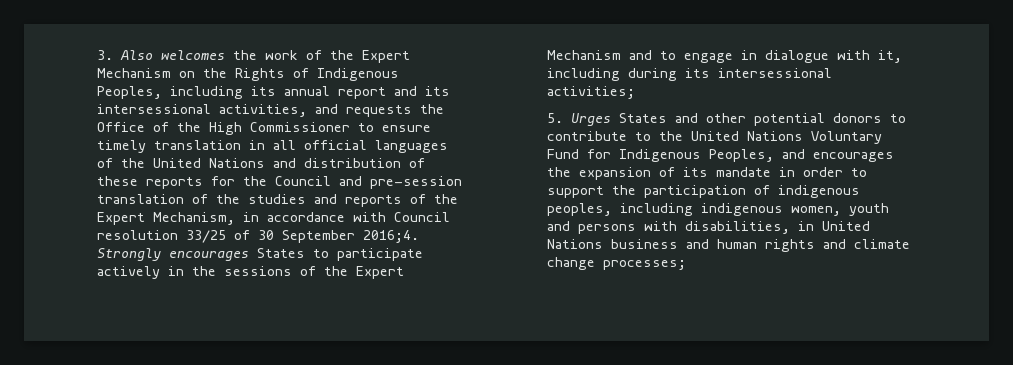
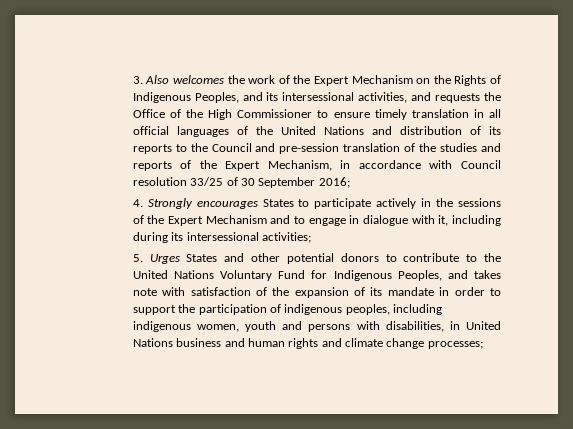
- 3. Also welcomes the work of the Expert Mechanism on the Rights of Indigenous Peoples, including its annual report and its intersessional activities, and requests the Office of the High Commissioner to ensure timely translation in all official languages of the United Nations and distribution of these reports for the Council and pre-session translation of the studies and reports of the Expert Mechanism, in accordance with Council resolution 33/25 of 30 September 2016;4. Strongly encourages States to participate actively in the sessions of the Expert Mechanism and to engage in dialogue with it, including during its intersessional activities;
+ 3. Also welcomes the work of the Expert Mechanism on the Rights of Indigenous Peoples, and its intersessional activities, and requests the Office of the High Commissioner to ensure timely translation in all official languages of the United Nations and distribution of its reports to the Council and pre-session translation of the studies and reports of the Expert Mechanism, in accordance with Council resolution 33/25 of 30 September 2016;
+ 4. Strongly encourages States to participate actively in the sessions of the Expert Mechanism and to engage in dialogue with it, including during its intersessional activities;
- 5. Urges States and other potential donors to contribute to the United Nations Voluntary Fund for Indigenous Peoples, and encourages the expansion of its mandate in order to support the participation of indigenous peoples, including indigenous women, youth and persons with disabilities, in United Nations business and human rights and climate change processes;
+ 5. Urges States and other potential donors to contribute to the United Nations Voluntary Fund for Indigenous Peoples, and takes note with satisfaction of the expansion of its mandate in order to support the participation of indigenous peoples, including indigenous women, youth and persons with disabilities, in United Nations business and human rights and climate change processes;

